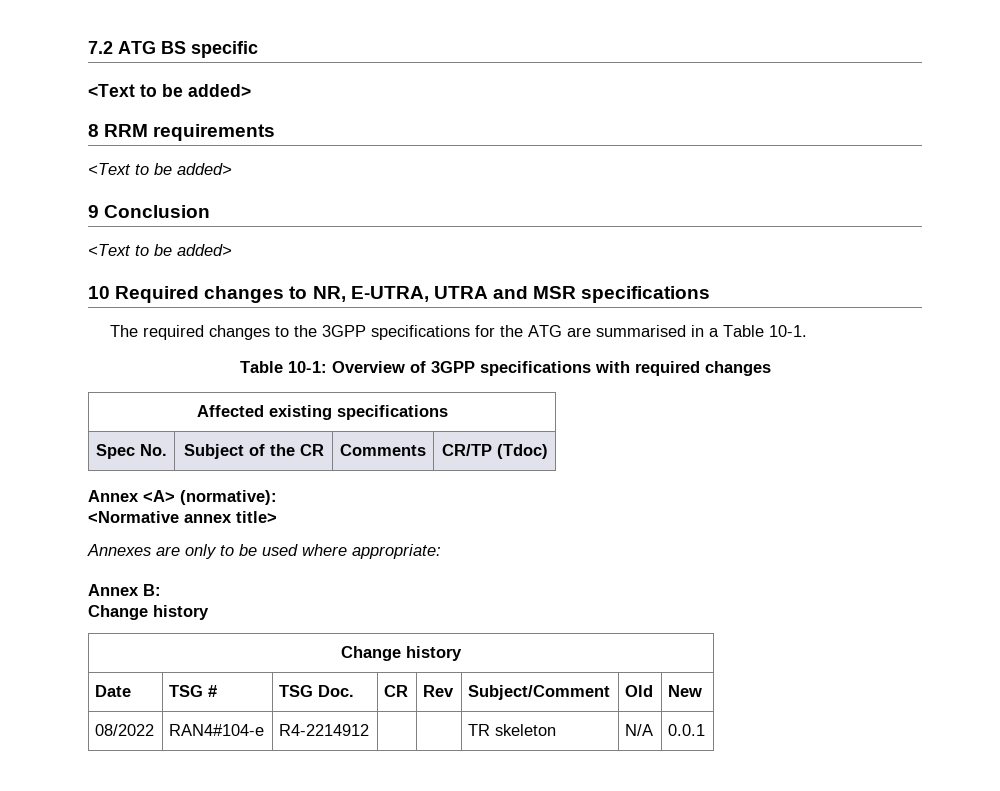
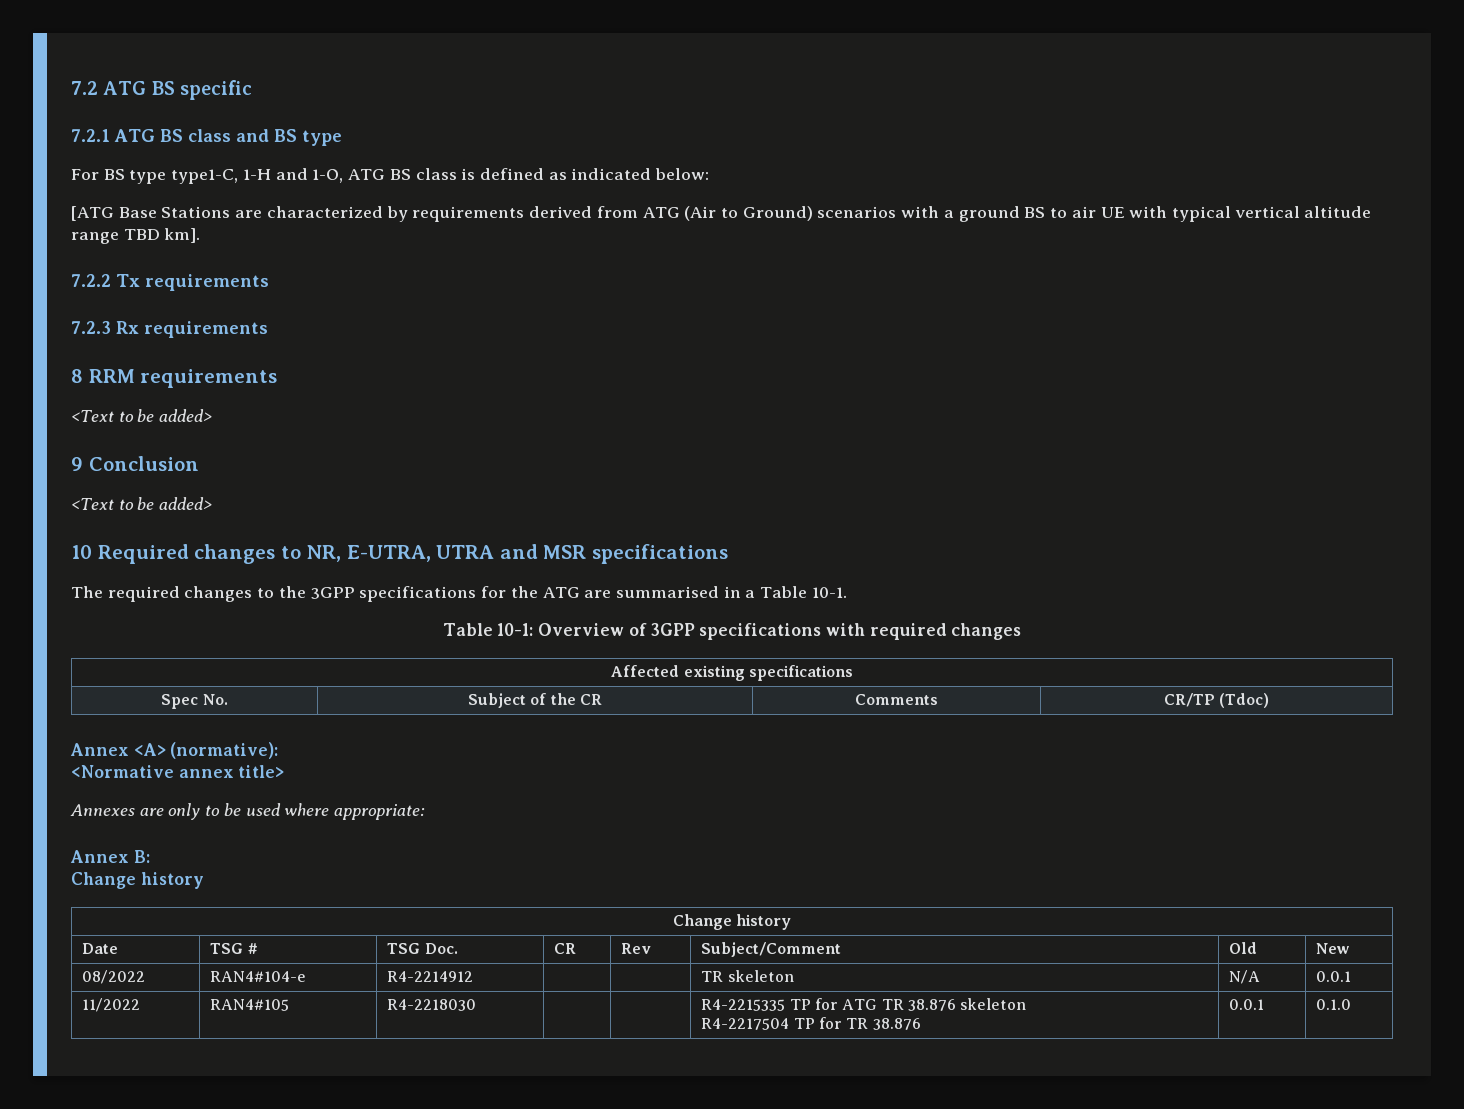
  7.2 ATG BS specific
- <Text to be added>
+ 7.2.1 ATG BS class and BS type
+ For BS type type1-C, 1-H and 1-O, ATG BS class is defined as indicated below:
+ [ATG Base Stations are characterized by requirements derived from ATG (Air to Ground) scenarios with a ground BS to air UE with typical vertical altitude range TBD km].
+ 7.2.2 Tx requirements
+ 7.2.3 Rx requirements
+ 11/2022 | RAN4#105 | R4-2218030 | | | R4-2215335 TP for ATG TR 38.876 skeleton
+ R4-2217504 TP for TR 38.876 | 0.0.1 | 0.1.0

